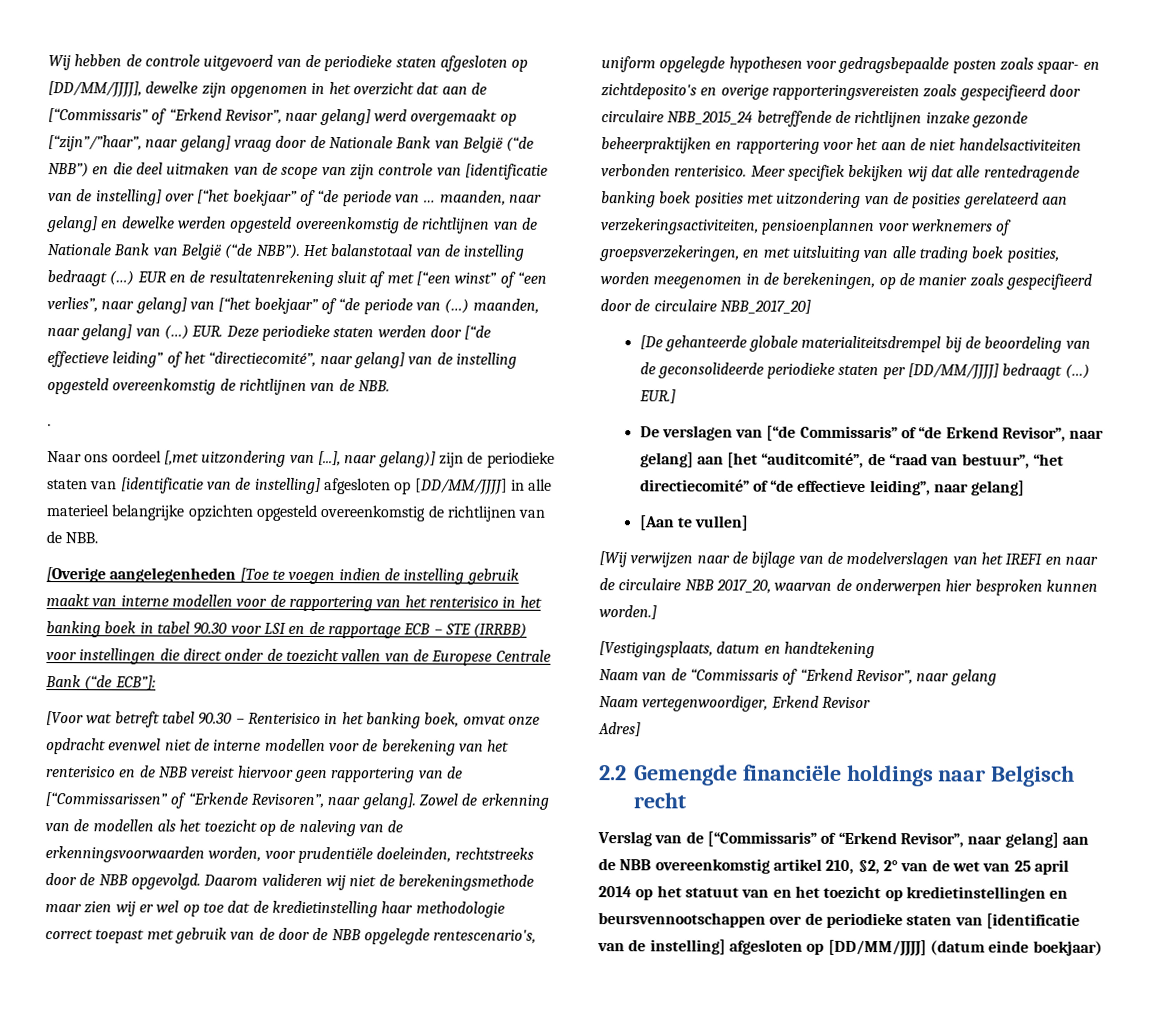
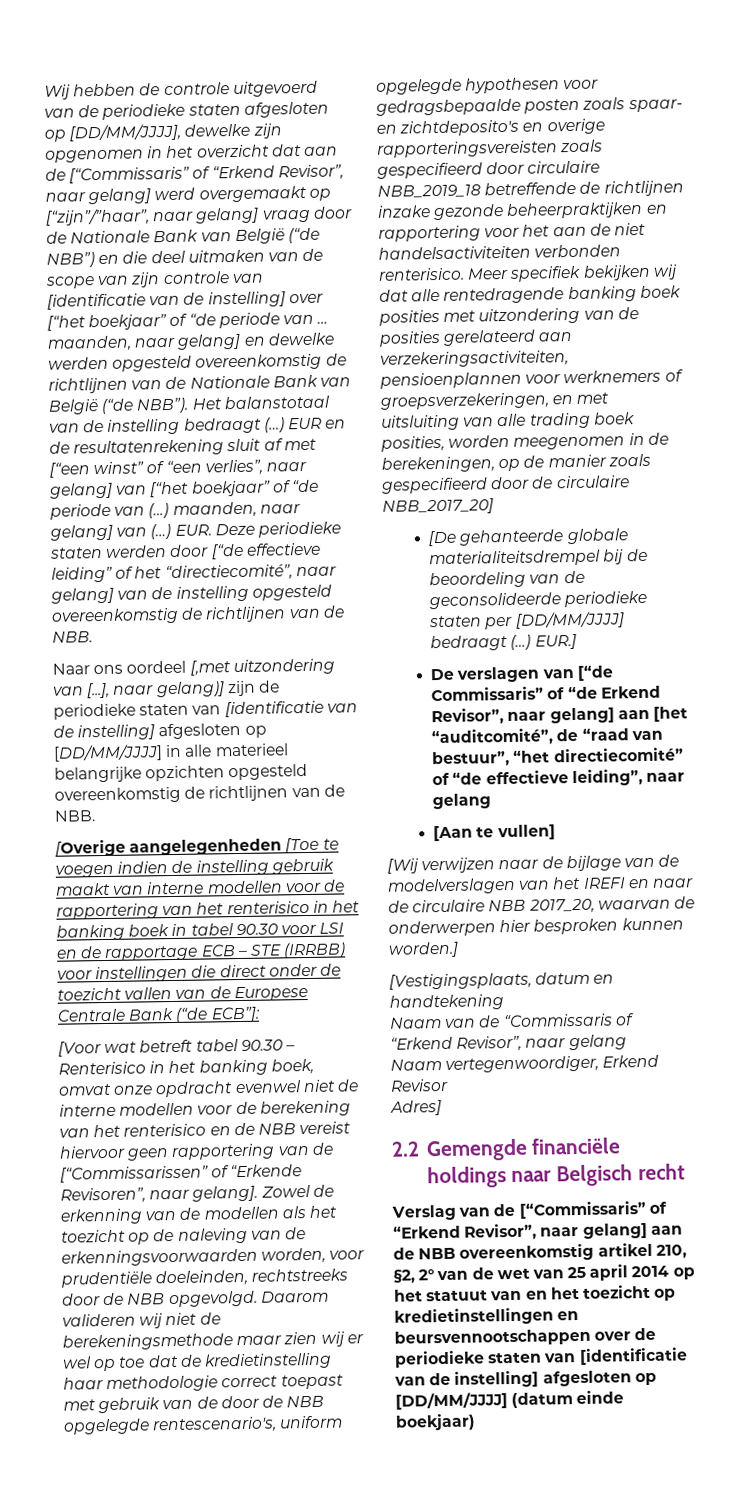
- .
- Daarom valideren wij niet de berekeningsmethode maar zien wij er wel op toe dat de kredietinstelling haar methodologie correct toepast met gebruik van de door de NBB opgelegde rentescenario's, uniform opgelegde hypothesen voor gedragsbepaalde posten zoals spaar- en zichtdeposito's en overige rapporteringsvereisten zoals gespecifieerd door circulaire NBB_2015_24 betreffende de richtlijnen inzake gezonde beheerpraktijken en rapportering voor het aan de niet handelsactiviteiten verbonden renterisico.
+ Daarom valideren wij niet de berekeningsmethode maar zien wij er wel op toe dat de kredietinstelling haar methodologie correct toepast met gebruik van de door de NBB opgelegde rentescenario's, uniform opgelegde hypothesen voor gedragsbepaalde posten zoals spaar- en zichtdeposito's en overige rapporteringsvereisten zoals gespecifieerd door circulaire NBB_2019_18 betreffende de richtlijnen inzake gezonde beheerpraktijken en rapportering voor het aan de niet handelsactiviteiten verbonden renterisico.
- De verslagen van [“de Commissaris” of “de Erkend Revisor”, naar gelang] aan [het “auditcomité”, de “raad van bestuur”, “het directiecomité” of “de effectieve leiding”, naar gelang]
+ De verslagen van [“de Commissaris” of “de Erkend Revisor”, naar gelang] aan [het “auditcomité”, de “raad van bestuur”, “het directiecomité” of “de effectieve leiding”, naar gelang

